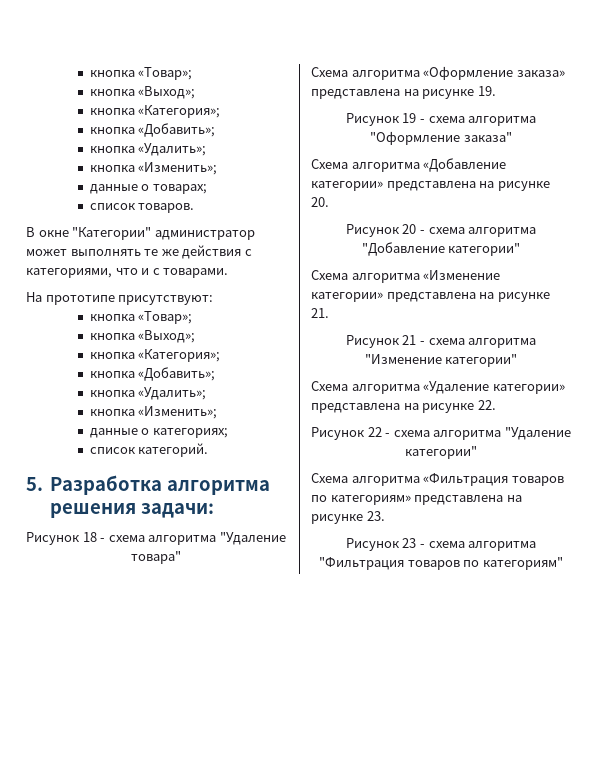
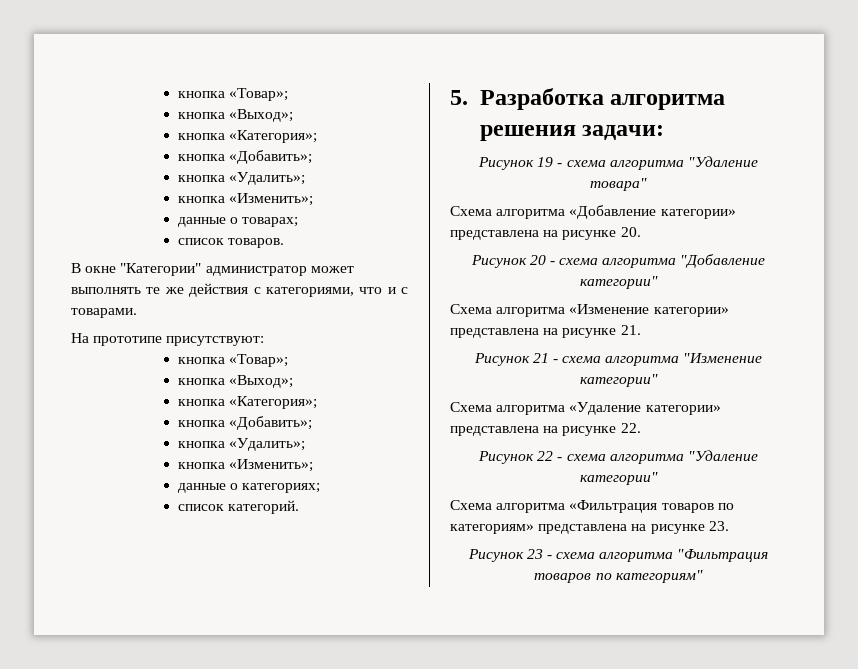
- Рисунок 18 - схема алгоритма "Удаление товара"
+ Рисунок 19 - схема алгоритма "Удаление товара"
- Схема алгоритма «Оформление заказа» представлена на рисунке 19.
- Рисунок 19 - схема алгоритма "Оформление заказа"

